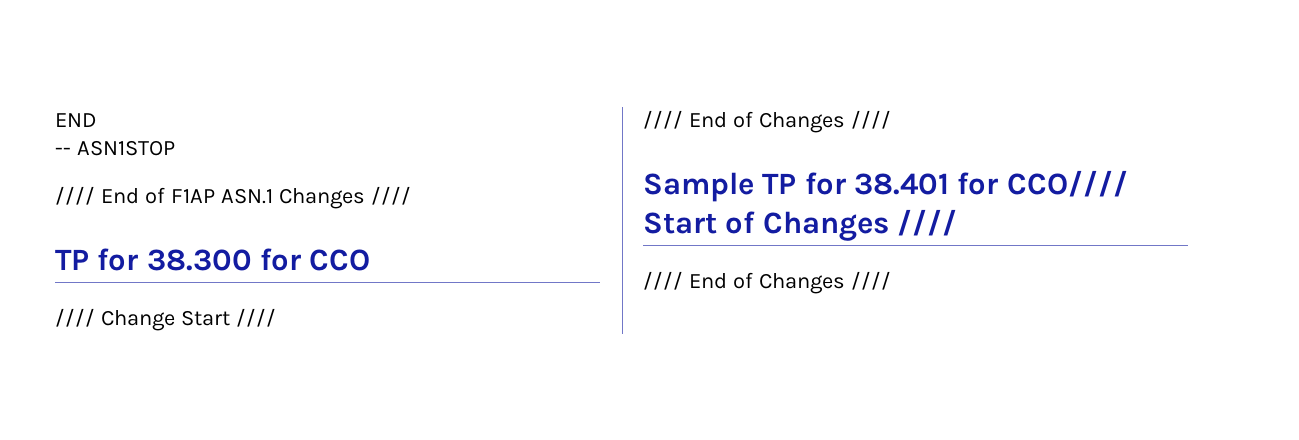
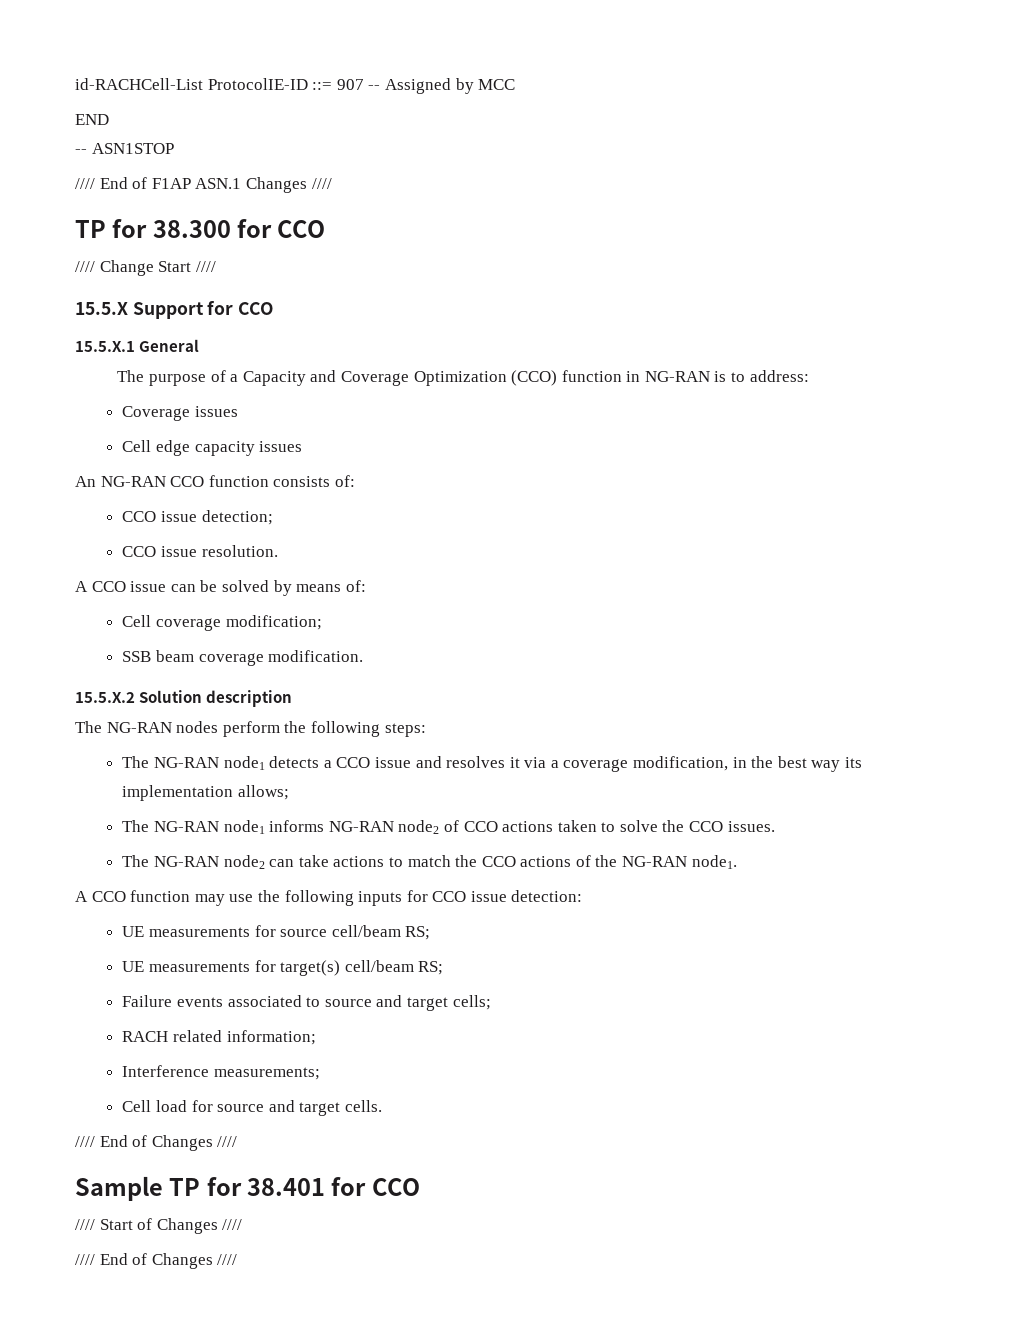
+ id-RACHCell-List ProtocolIE-ID ::= 907 -- Assigned by MCC
+ 15.5.X Support for CCO
+ 15.5.X.1 General
+ The purpose of a Capacity and Coverage Optimization (CCO) function in NG-RAN is to address:
+ Coverage issues
+ Cell edge capacity issues
+ An NG-RAN CCO function consists of:
+ CCO issue detection;
+ CCO issue resolution.
+ A CCO issue can be solved by means of:
+ Cell coverage modification;
+ SSB beam coverage modification.
+ 15.5.X.2 Solution description
+ The NG-RAN nodes perform the following steps:
+ The NG-RAN node1 detects a CCO issue and resolves it via a coverage modification, in the best way its implementation allows;
+ The NG-RAN node1 informs NG-RAN node2 of CCO actions taken to solve the CCO issues.
+ The NG-RAN node2 can take actions to match the CCO actions of the NG-RAN node1.
+ A CCO function may use the following inputs for CCO issue detection:
+ UE measurements for source cell/beam RS;
+ UE measurements for target(s) cell/beam RS;
+ Failure events associated to source and target cells;
+ RACH related information;
+ Interference measurements;
+ Cell load for source and target cells.
- Sample TP for 38.401 for CCO//// Start of Changes ////
+ Sample TP for 38.401 for CCO
+ //// Start of Changes ////

